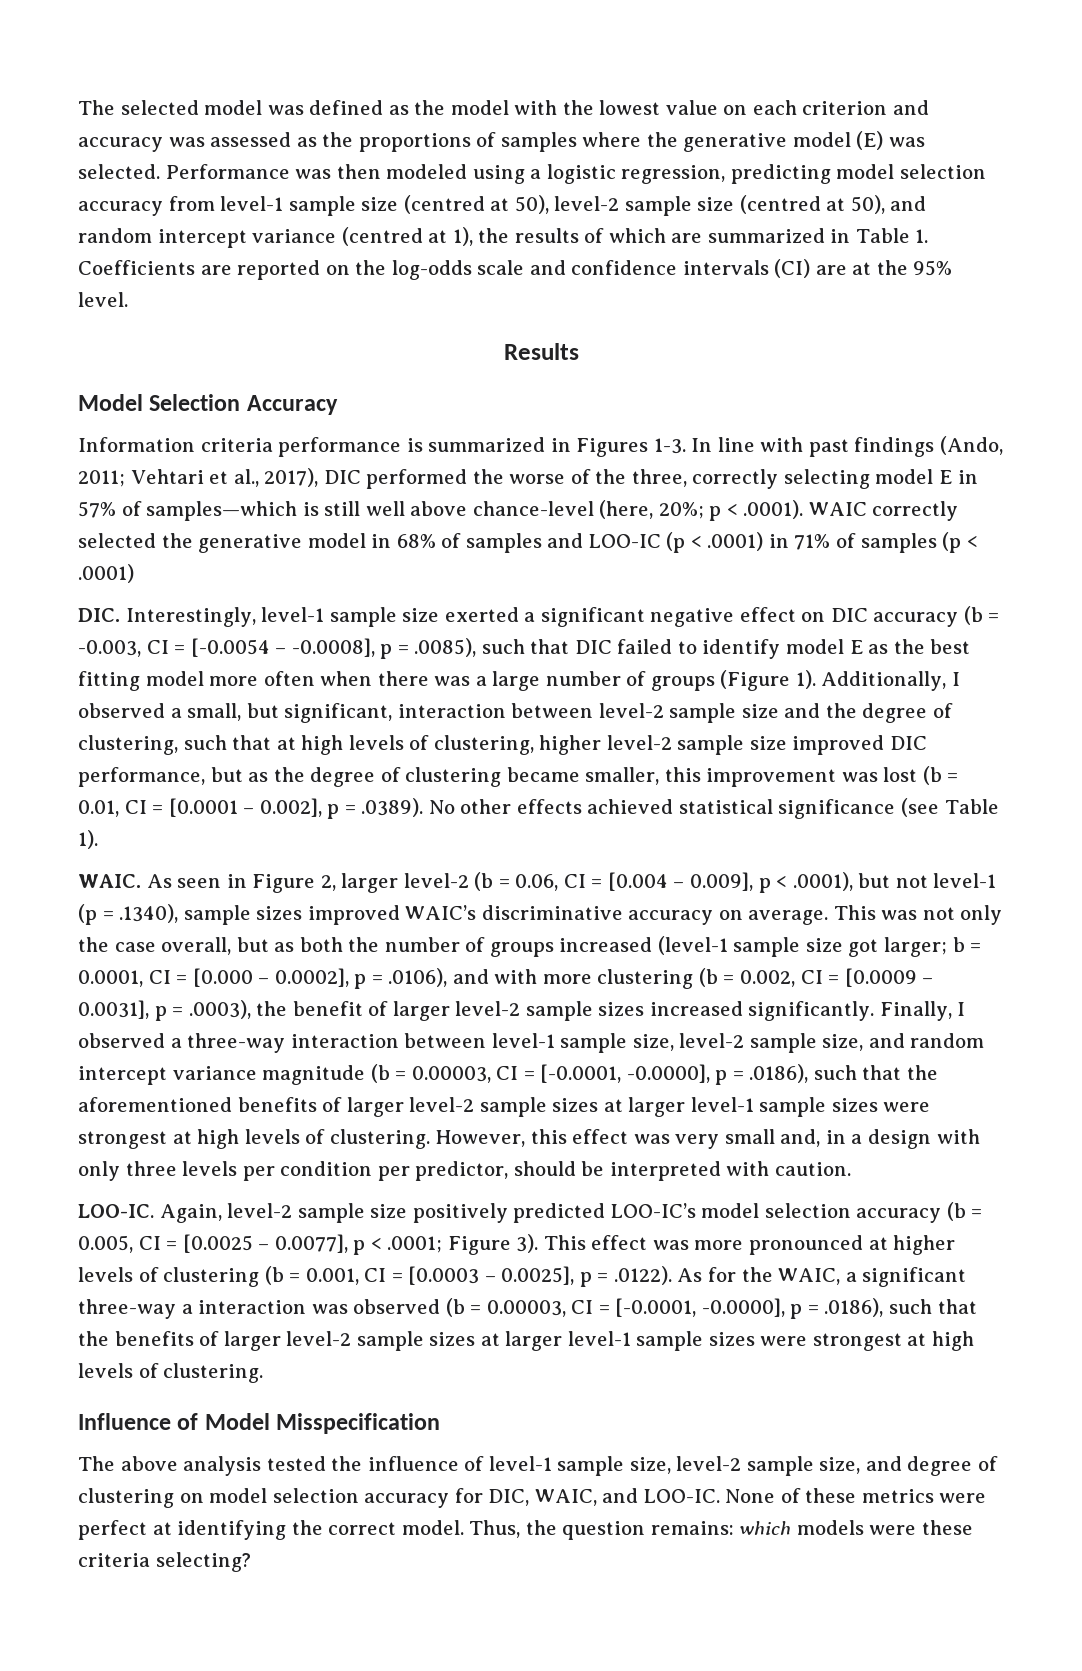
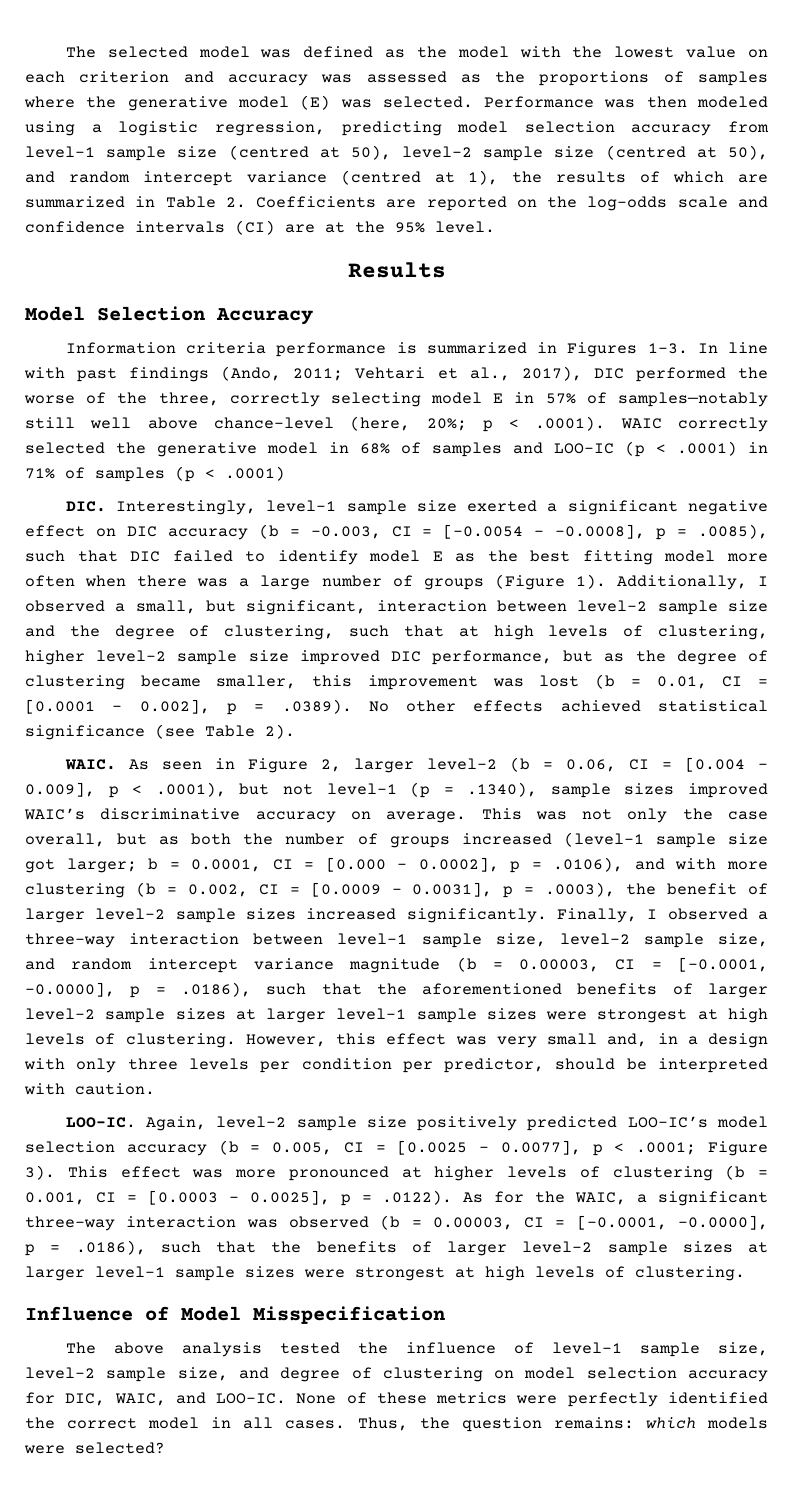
- Performance was then modeled using a logistic regression, predicting model selection accuracy from level-1 sample size (centred at 50), level-2 sample size (centred at 50), and random intercept variance (centred at 1), the results of which are summarized in Table 1. Coefficients are reported on the log-odds scale and confidence intervals (CI) are at the 95% level.
+ Performance was then modeled using a logistic regression, predicting model selection accuracy from level-1 sample size (centred at 50), level-2 sample size (centred at 50), and random intercept variance (centred at 1), the results of which are summarized in Table 2. Coefficients are reported on the log-odds scale and confidence intervals (CI) are at the 95% level.
- In line with past findings (Ando, 2011; Vehtari et al., 2017), DIC performed the worse of the three, correctly selecting model E in 57% of samples—which is still well above chance-level (here, 20%; p < .0001). WAIC correctly selected the generative model in 68% of samples and LOO-IC (p < .0001) in 71% of samples (p < .0001)
+ In line with past findings (Ando, 2011; Vehtari et al., 2017), DIC performed the worse of the three, correctly selecting model E in 57% of samples—notably still well above chance-level (here, 20%; p < .0001). WAIC correctly selected the generative model in 68% of samples and LOO-IC (p < .0001) in 71% of samples (p < .0001)
- Additionally, I observed a small, but significant, interaction between level-2 sample size and the degree of clustering, such that at high levels of clustering, higher level-2 sample size improved DIC performance, but as the degree of clustering became smaller, this improvement was lost (b = 0.01, CI = [0.0001 – 0.002], p = .0389). No other effects achieved statistical significance (see Table 1).
+ Additionally, I observed a small, but significant, interaction between level-2 sample size and the degree of clustering, such that at high levels of clustering, higher level-2 sample size improved DIC performance, but as the degree of clustering became smaller, this improvement was lost (b = 0.01, CI = [0.0001 – 0.002], p = .0389). No other effects achieved statistical significance (see Table 2).
- This effect was more pronounced at higher levels of clustering (b = 0.001, CI = [0.0003 – 0.0025], p = .0122). As for the WAIC, a significant three-way a interaction was observed (b = 0.00003, CI = [-0.0001, -0.0000], p = .0186), such that the benefits of larger level-2 sample sizes at larger level-1 sample sizes were strongest at high levels of clustering.
+ This effect was more pronounced at higher levels of clustering (b = 0.001, CI = [0.0003 – 0.0025], p = .0122). As for the WAIC, a significant three-way interaction was observed (b = 0.00003, CI = [-0.0001, -0.0000], p = .0186), such that the benefits of larger level-2 sample sizes at larger level-1 sample sizes were strongest at high levels of clustering.
- None of these metrics were perfect at identifying the correct model.
+ None of these metrics were perfectly identified the correct model in all cases.
- Thus, the question remains: which models were these criteria selecting?
+ Thus, the question remains: which models were selected?

